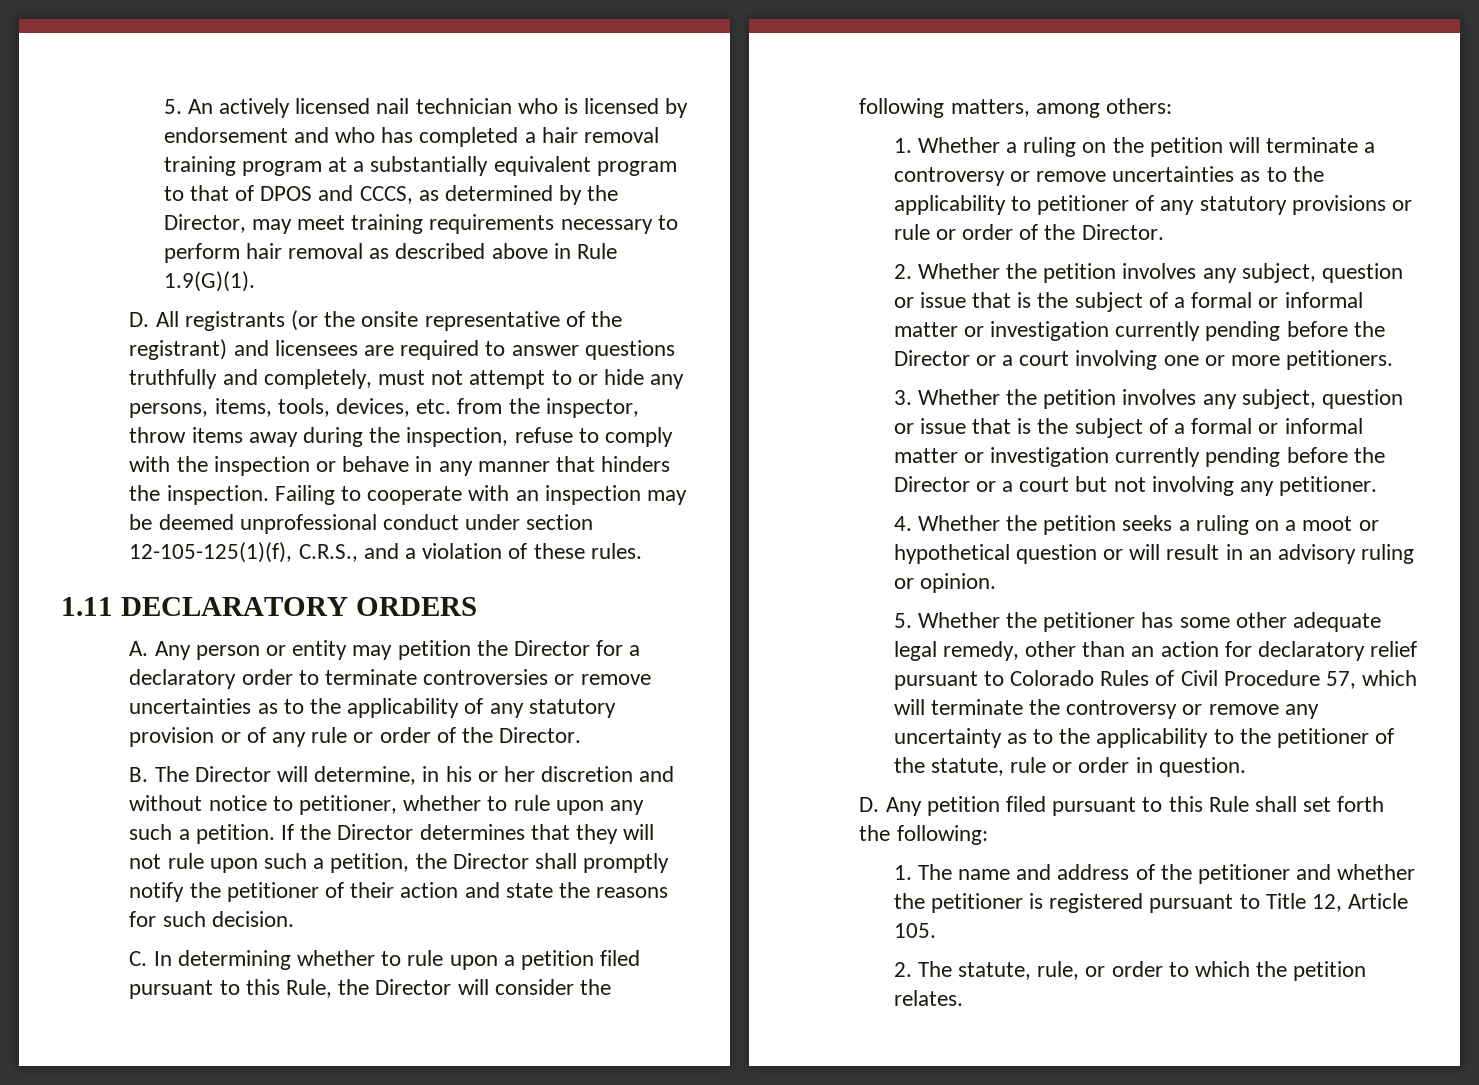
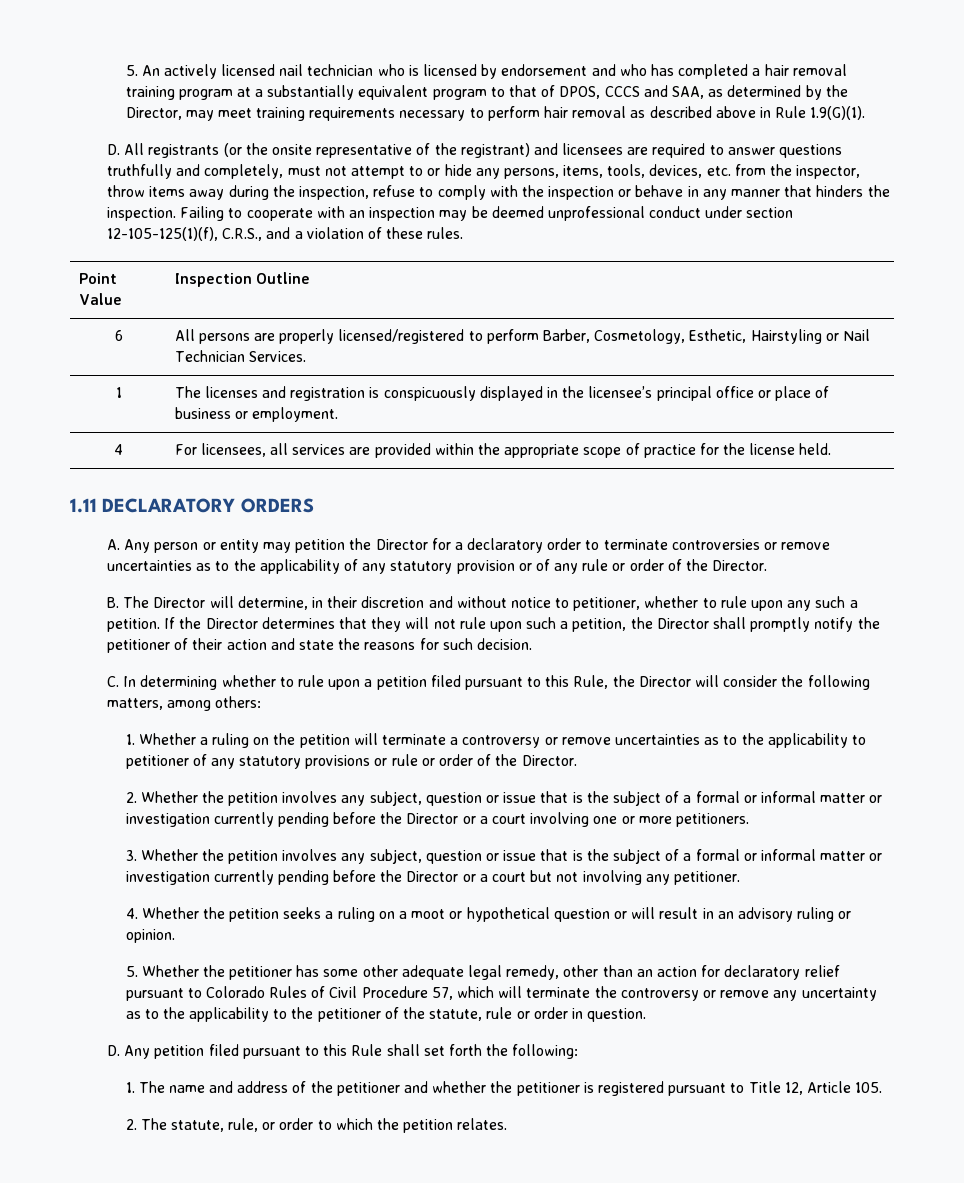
- 5. An actively licensed nail technician who is licensed by endorsement and who has completed a hair removal training program at a substantially equivalent program to that of DPOS and CCCS, as determined by the Director, may meet training requirements necessary to perform hair removal as described above in Rule 1.9(G)(1).
+ 5. An actively licensed nail technician who is licensed by endorsement and who has completed a hair removal training program at a substantially equivalent program to that of DPOS, CCCS and SAA, as determined by the Director, may meet training requirements necessary to perform hair removal as described above in Rule 1.9(G)(1).
+ Point Value | Inspection Outline
+ 6 | All persons are properly licensed/registered to perform Barber, Cosmetology, Esthetic, Hairstyling or Nail Technician Services.
+ 1 | The licenses and registration is conspicuously displayed in the licensee’s principal office or place of business or employment.
+ 4 | For licensees, all services are provided within the appropriate scope of practice for the license held.
- B. The Director will determine, in his or her discretion and without notice to petitioner, whether to rule upon any such a petition.
+ B. The Director will determine, in their discretion and without notice to petitioner, whether to rule upon any such a petition.

